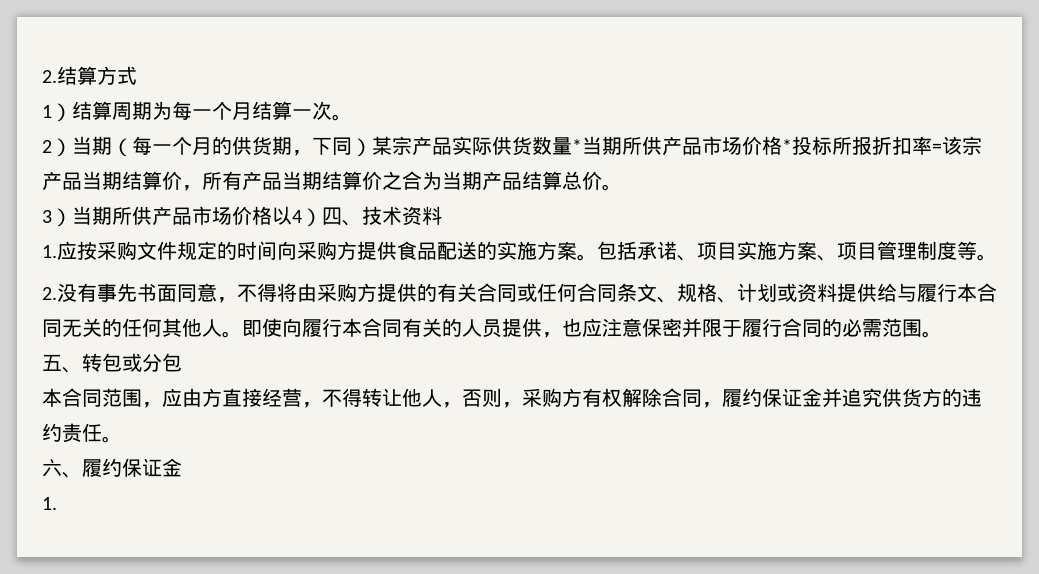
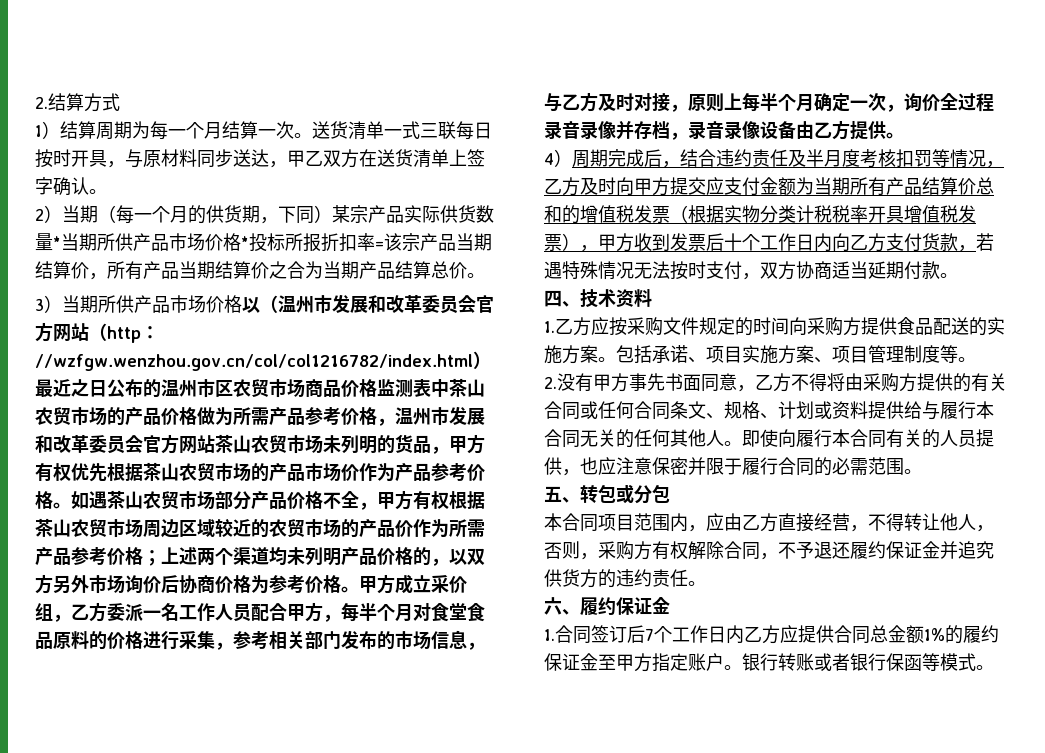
+ 送货清单一式三联每日按时开具，与原材料同步送达，甲乙双方在送货清单上签字确认。
- 3）当期所供产品市场价格以4）四、技术资料
+ 3）当期所供产品市场价格以（温州市发展和改革委员会官方网站（http：//wzfgw.wenzhou.gov.cn/col/col1216782/index.html）最近之日公布的温州市区农贸市场商品价格监测表中茶山农贸市场的产品价格做为所需产品参考价格，温州市发展和改革委员会官方网站茶山农贸市场未列明的货品，甲方有权优先根据茶山农贸市场的产品市场价作为产品参考价格。如遇茶山农贸市场部分产品价格不全，甲方有权根据茶山农贸市场周边区域较近的农贸市场的产品价作为所需产品参考价格；上述两个渠道均未列明产品价格的，以双方另外市场询价后协商价格为参考价格。甲方成立采价组，乙方委派一名工作人员配合甲方，每半个月对食堂食品原料的价格进行采集，参考相关部门发布的市场信息，与乙方及时对接，原则上每半个月确定一次，询价全过程录音录像并存档，录音录像设备由乙方提供。
+ 4）周期完成后，结合违约责任及半月度考核扣罚等情况，乙方及时向甲方提交应支付金额为当期所有产品结算价总和的增值税发票（根据实物分类计税税率开具增值税发票），甲方收到发票后十个工作日内向乙方支付货款，若遇特殊情况无法按时支付，双方协商适当延期付款。
+ 四、技术资料
- 1.应按采购文件规定的时间向采购方提供食品配送的实施方案。
+ 1.乙方应按采购文件规定的时间向采购方提供食品配送的实施方案。
- 2.没有事先书面同意，不得将由采购方提供的有关合同或任何合同条文、规格、计划或资料提供给与履行本合同无关的任何其他人。
+ 2.没有甲方事先书面同意，乙方不得将由采购方提供的有关合同或任何合同条文、规格、计划或资料提供给与履行本合同无关的任何其他人。
- 本合同范围，应由方直接经营，不得转让他人，否则，采购方有权解除合同，履约保证金并追究供货方的违约责任。
+ 本合同项目范围内，应由乙方直接经营，不得转让他人，否则，采购方有权解除合同，不予退还履约保证金并追究供货方的违约责任。
  六、履约保证金
- 1.
+ 1.合同签订后7个工作日内乙方应提供合同总金额1%的履约保证金至甲方指定账户。银行转账或者银行保函等模式。

